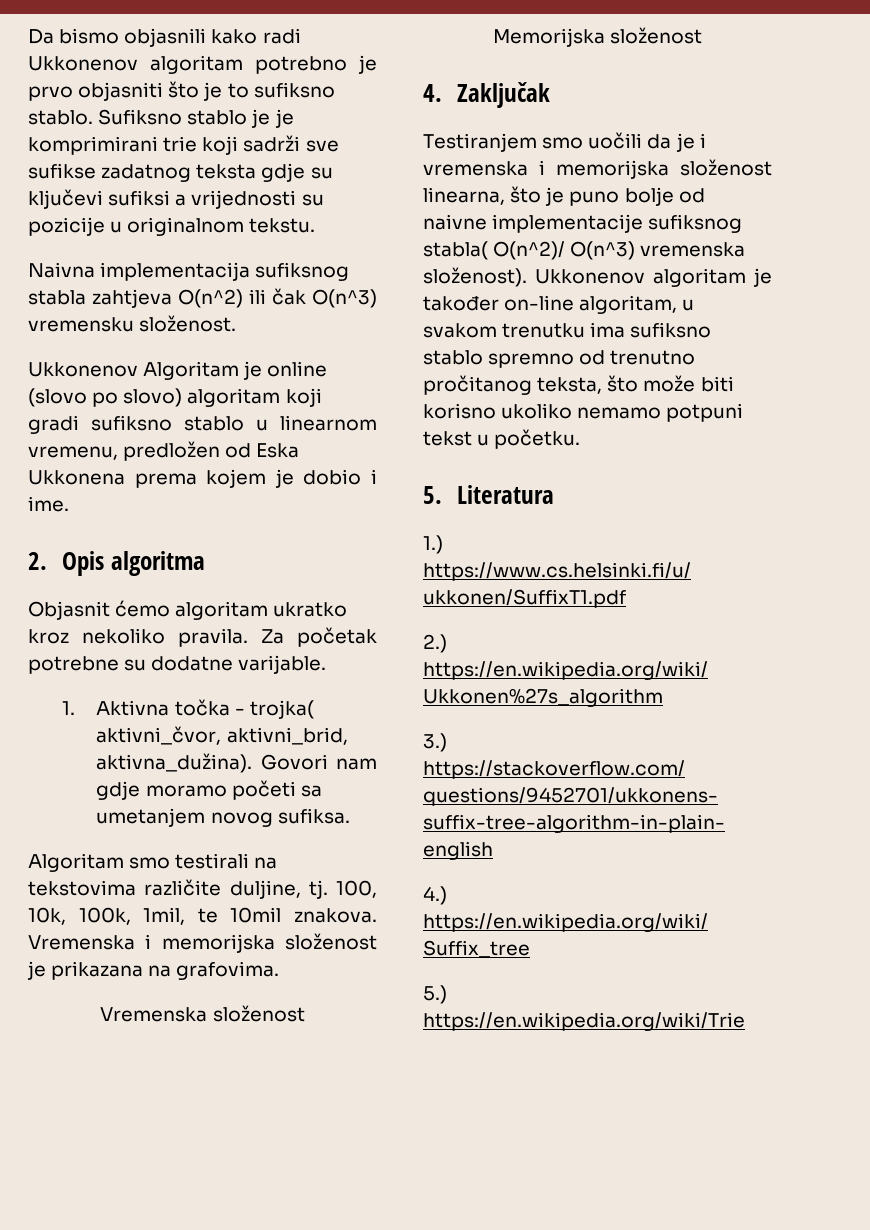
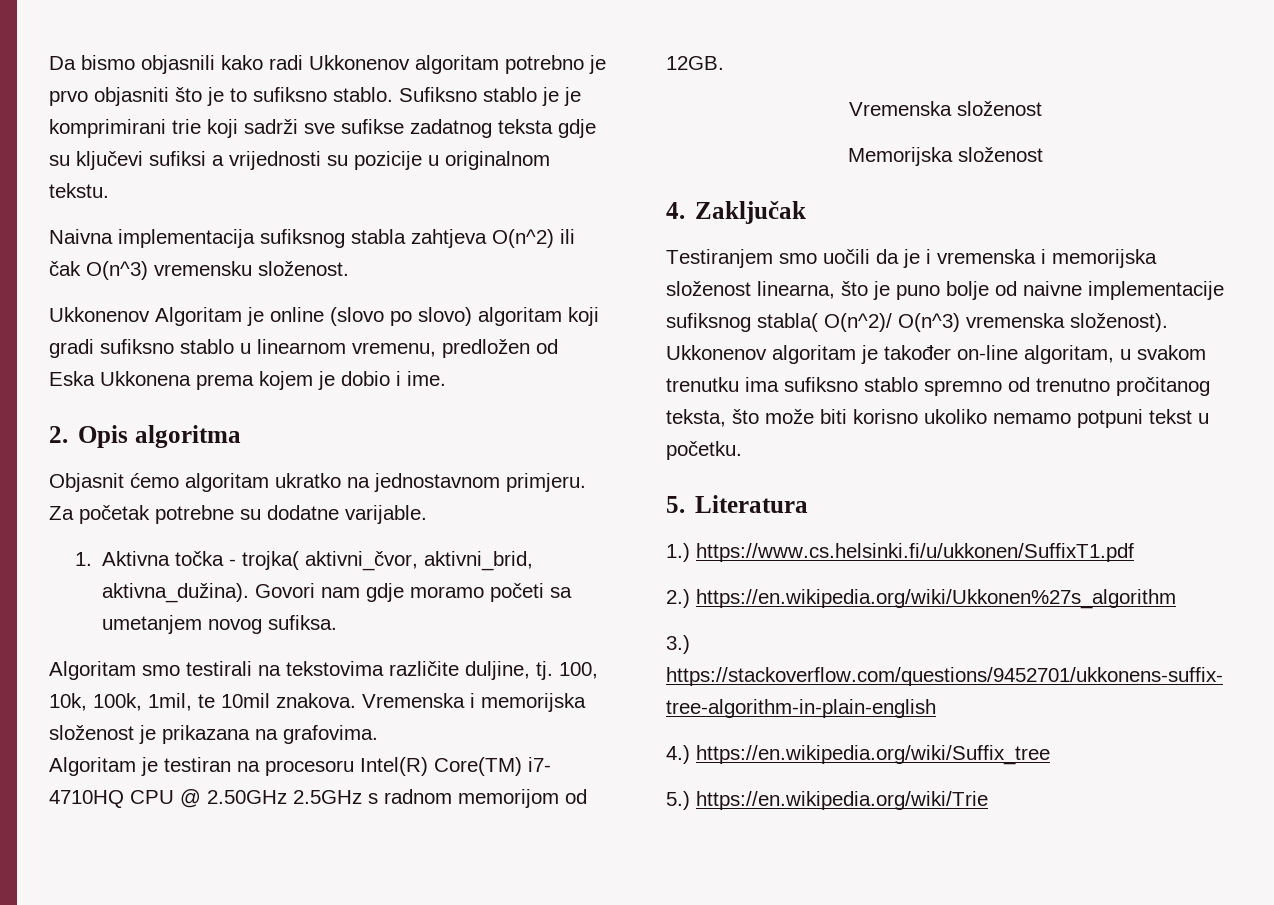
- Objasnit ćemo algoritam ukratko kroz nekoliko pravila.
+ Objasnit ćemo algoritam ukratko na jednostavnom primjeru.
+ Algoritam je testiran na procesoru Intel(R) Core(TM) i7- 4710HQ CPU @ 2.50GHz 2.5GHz s radnom memorijom od 12GB.

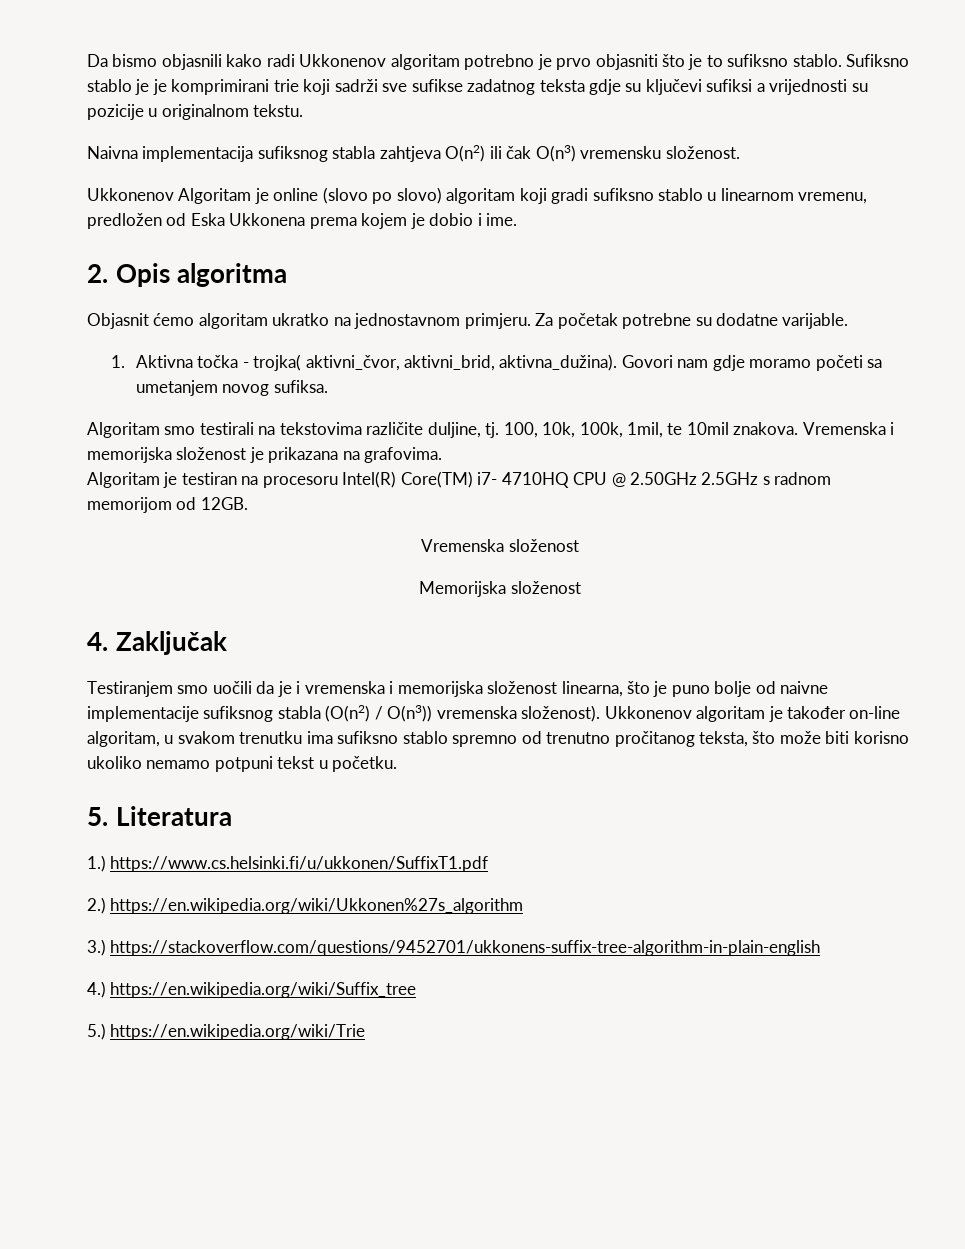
- Naivna implementacija sufiksnog stabla zahtjeva O(n^2) ili čak O(n^3) vremensku složenost.
+ Naivna implementacija sufiksnog stabla zahtjeva O(n2) ili čak O(n3) vremensku složenost.
- Testiranjem smo uočili da je i vremenska i memorijska složenost linearna, što je puno bolje od naivne implementacije sufiksnog stabla( O(n^2)/ O(n^3) vremenska složenost).
+ Testiranjem smo uočili da je i vremenska i memorijska složenost linearna, što je puno bolje od naivne implementacije sufiksnog stabla (O(n2) / O(n3)) vremenska složenost).

